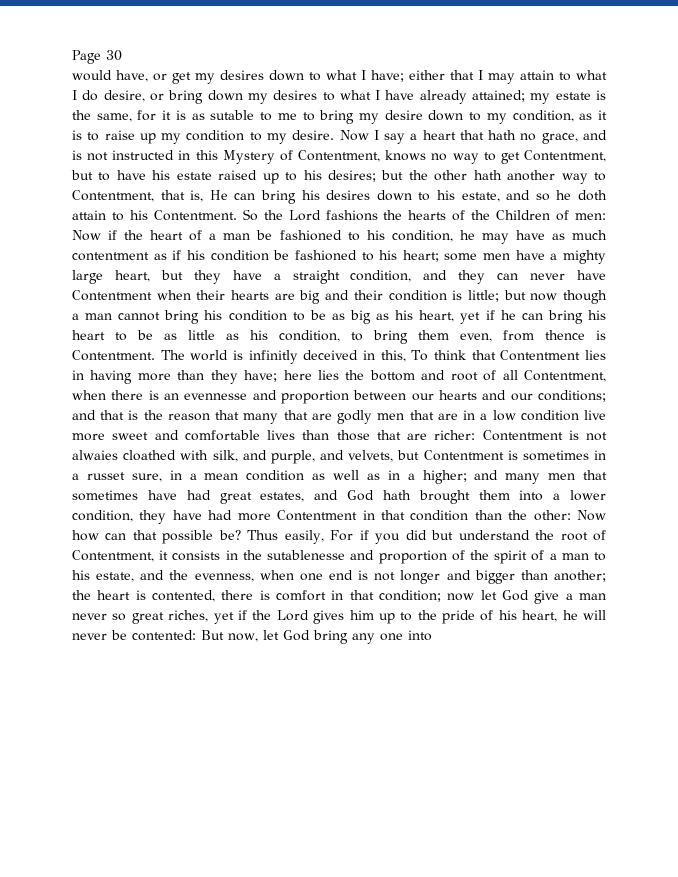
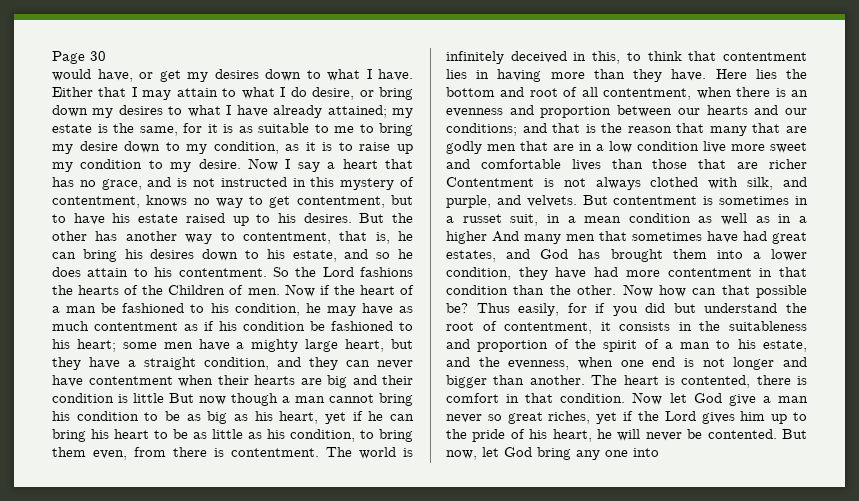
- would have, or get my desires down to what I have; either that I may attain to what I do desire, or bring down my desires to what I have already attained; my estate is the same, for it is as sutable to me to bring my desire down to my condition, as it is to raise up my condition to my desire.
+ would have, or get my desires down to what I have. Either that I may attain to what I do desire, or bring down my desires to what I have already attained; my estate is the same, for it is as suitable to me to bring my desire down to my condition, as it is to raise up my condition to my desire.
- Now I say a heart that hath no grace, and is not instructed in this Mystery of Contentment, knows no way to get Contentment, but to have his estate raised up to his desires; but the other hath another way to Contentment, that is, He can bring his desires down to his estate, and so he doth attain to his Contentment.
+ Now I say a heart that has no grace, and is not instructed in this mystery of contentment, knows no way to get contentment, but to have his estate raised up to his desires. But the other has another way to contentment, that is, he can bring his desires down to his estate, and so he does attain to his contentment.
- So the Lord fashions the hearts of the Children of men:
+ So the Lord fashions the hearts of the Children of men.
- some men have a mighty large heart, but they have a straight condition, and they can never have Contentment when their hearts are big and their condition is little; but now though a man cannot bring his condition to be as big as his heart, yet if he can bring his heart to be as little as his condition, to bring them even, from thence is Contentment.
+ some men have a mighty large heart, but they have a straight condition, and they can never have contentment when their hearts are big and their condition is little But now though a man cannot bring his condition to be as big as his heart, yet if he can bring his heart to be as little as his condition, to bring them even, from there is contentment.
- The world is infinitly deceived in this, To think that Contentment lies in having more than they have; here lies the bottom and root of all Contentment, when there is an evennesse and proportion between our hearts and our conditions;
+ The world is infinitely deceived in this, to think that contentment lies in having more than they have. Here lies the bottom and root of all contentment, when there is an evenness and proportion between our hearts and our conditions;
- and that is the reason that many that are godly men that are in a low condition live more sweet and comfortable lives than those that are richer: Contentment is not alwaies cloathed with silk, and purple, and velvets, but Contentment is sometimes in a russet sure, in a mean condition as well as in a higher; and many men that sometimes have had great estates, and God hath brought them into a lower condition, they have had more Contentment in that condition than the other:
+ and that is the reason that many that are godly men that are in a low condition live more sweet and comfortable lives than those that are richer Contentment is not always clothed with silk, and purple, and velvets. But contentment is sometimes in a russet suit, in a mean condition as well as in a higher And many men that sometimes have had great estates, and God has brought them into a lower condition, they have had more contentment in that condition than the other.
- Thus easily, For if you did but understand the root of Contentment, it consists in the sutablenesse and proportion of the spirit of a man to his estate, and the evenness, when one end is not longer and bigger than another; the heart is contented, there is comfort in that condition; now let God give a man never so great riches, yet if the Lord gives him up to the pride of his heart, he will never be contented:
+ Thus easily, for if you did but understand the root of contentment, it consists in the suitableness and proportion of the spirit of a man to his estate, and the evenness, when one end is not longer and bigger than another. The heart is contented, there is comfort in that condition. Now let God give a man never so great riches, yet if the Lord gives him up to the pride of his heart, he will never be contented.

